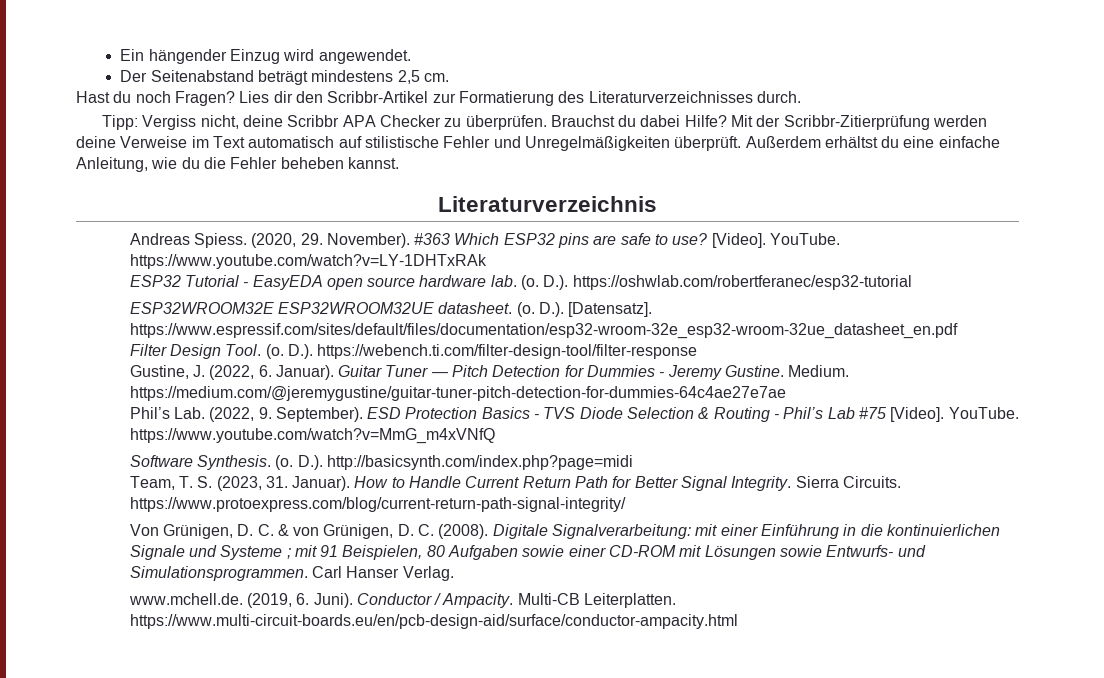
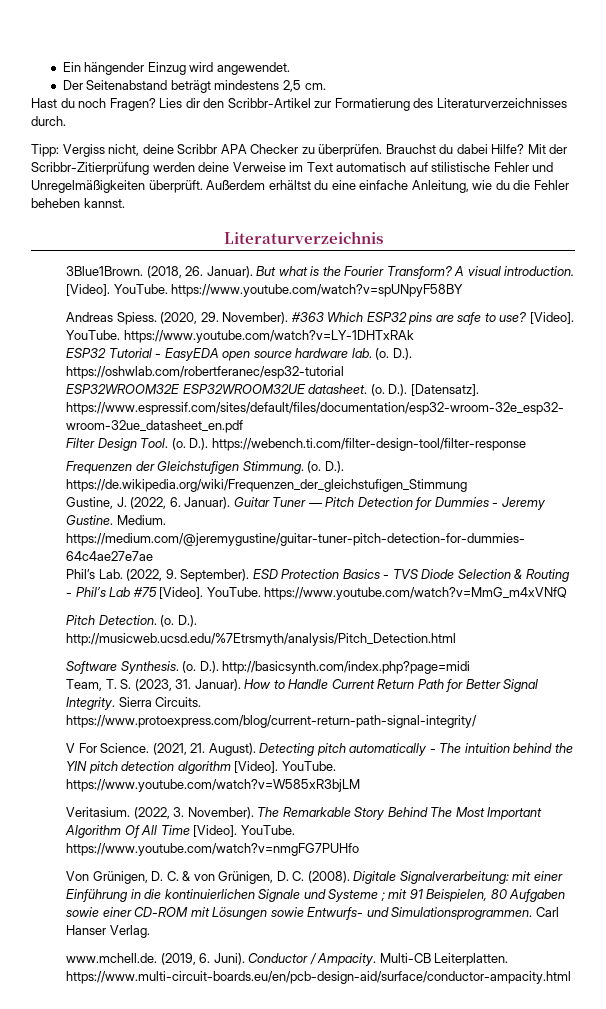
+ 3Blue1Brown. (2018, 26. Januar). But what is the Fourier Transform? A visual introduction. [Video]. YouTube. https://www.youtube.com/watch?v=spUNpyF58BY
+ Frequenzen der Gleichstufigen Stimmung. (o. D.). https://de.wikipedia.org/wiki/Frequenzen_der_gleichstufigen_Stimmung
+ Pitch Detection. (o. D.). http://musicweb.ucsd.edu/%7Etrsmyth/analysis/Pitch_Detection.html
+ V For Science. (2021, 21. August). Detecting pitch automatically - The intuition behind the YIN pitch detection algorithm [Video]. YouTube. https://www.youtube.com/watch?v=W585xR3bjLM
+ Veritasium. (2022, 3. November). The Remarkable Story Behind The Most Important Algorithm Of All Time [Video]. YouTube. https://www.youtube.com/watch?v=nmgFG7PUHfo

